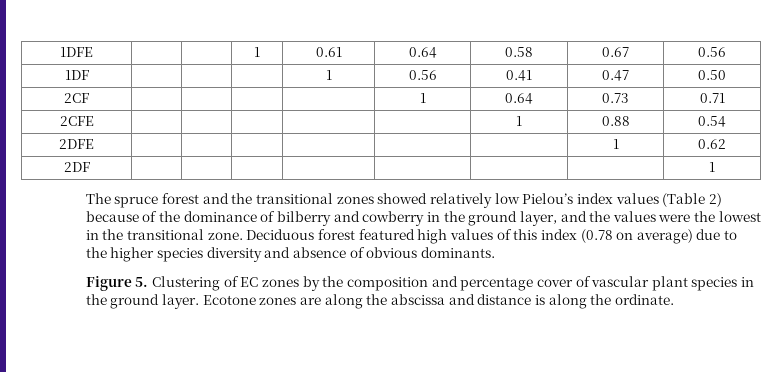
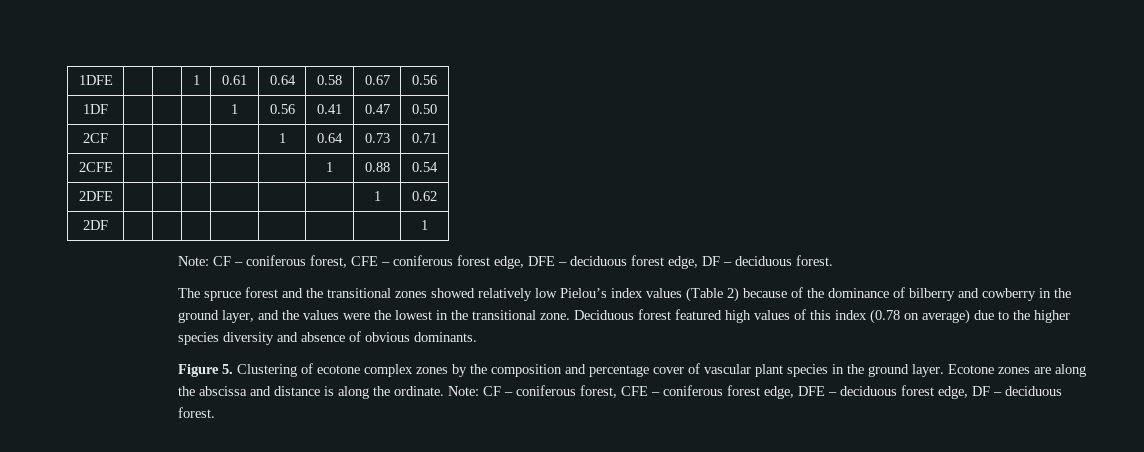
  2DF | | | | | | | | 1
+ Note: CF – coniferous forest, CFE – coniferous forest edge, DFE – deciduous forest edge, DF – deciduous forest.
- Figure 5. Clustering of EC zones by the composition and percentage cover of vascular plant species in the ground layer.
+ Figure 5. Clustering of ecotone complex zones by the composition and percentage cover of vascular plant species in the ground layer.
- Ecotone zones are along the abscissa and distance is along the ordinate.
+ Ecotone zones are along the abscissa and distance is along the ordinate. Note: CF – coniferous forest, CFE – coniferous forest edge, DFE – deciduous forest edge, DF – deciduous forest.

